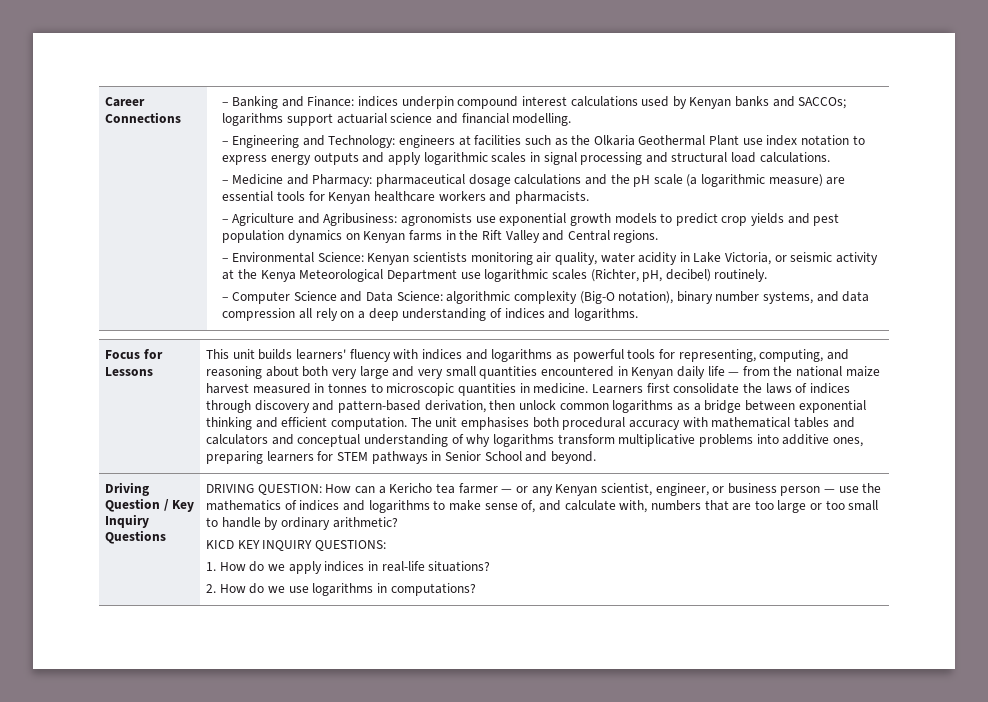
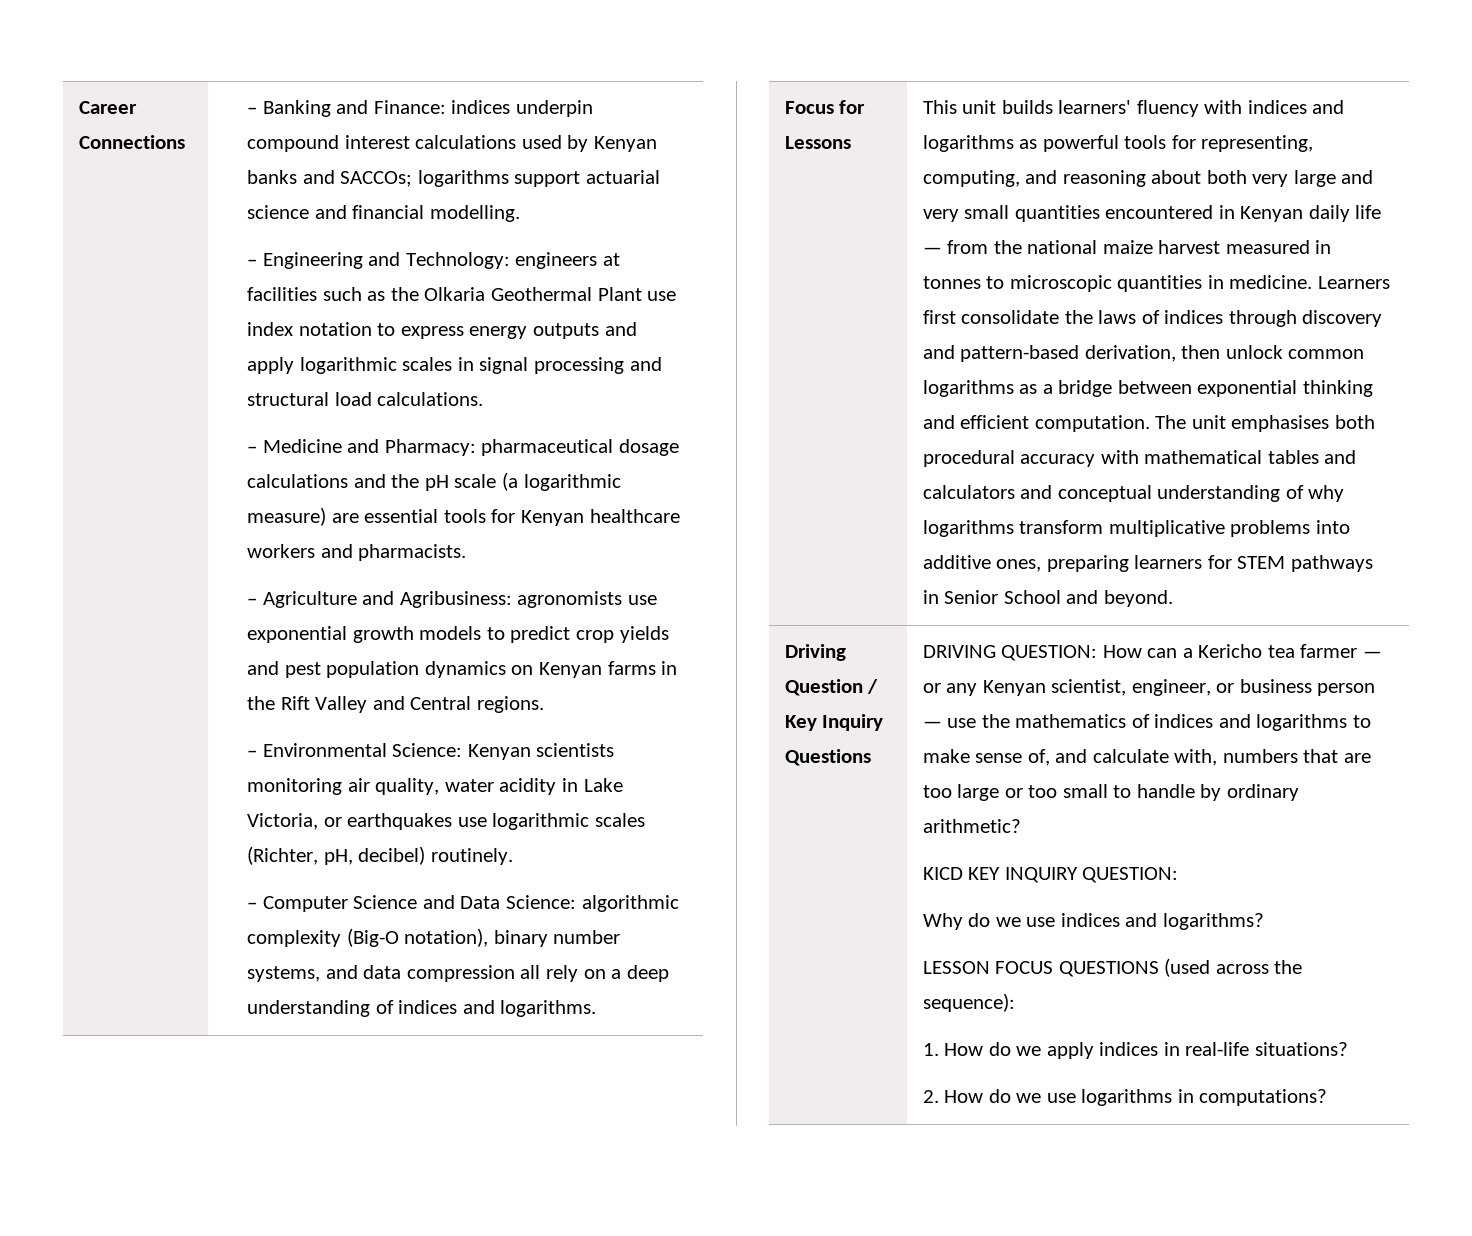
- – Environmental Science: Kenyan scientists monitoring air quality, water acidity in Lake Victoria, or seismic activity at the Kenya Meteorological Department use logarithmic scales (Richter, pH, decibel) routinely.
+ – Environmental Science: Kenyan scientists monitoring air quality, water acidity in Lake Victoria, or earthquakes use logarithmic scales (Richter, pH, decibel) routinely.
- KICD KEY INQUIRY QUESTIONS:
+ KICD KEY INQUIRY QUESTION:
+ Why do we use indices and logarithms?
+ LESSON FOCUS QUESTIONS (used across the sequence):

